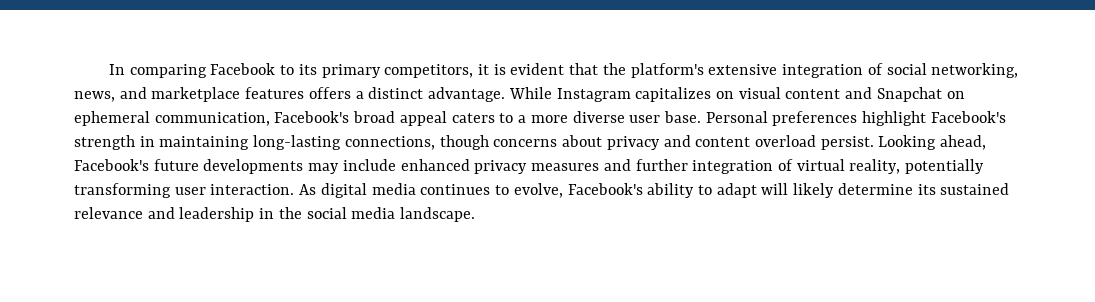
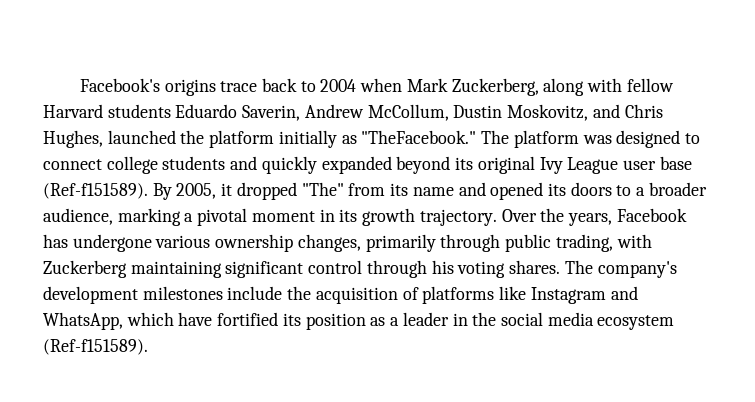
- In comparing Facebook to its primary competitors, it is evident that the platform's extensive integration of social networking, news, and marketplace features offers a distinct advantage. While Instagram capitalizes on visual content and Snapchat on ephemeral communication, Facebook's broad appeal caters to a more diverse user base. Personal preferences highlight Facebook's strength in maintaining long-lasting connections, though concerns about privacy and content overload persist. Looking ahead, Facebook's future developments may include enhanced privacy measures and further integration of virtual reality, potentially transforming user interaction. As digital media continues to evolve, Facebook's ability to adapt will likely determine its sustained relevance and leadership in the social media landscape.
+ Facebook's origins trace back to 2004 when Mark Zuckerberg, along with fellow Harvard students Eduardo Saverin, Andrew McCollum, Dustin Moskovitz, and Chris Hughes, launched the platform initially as "TheFacebook." The platform was designed to connect college students and quickly expanded beyond its original Ivy League user base (Ref-f151589). By 2005, it dropped "The" from its name and opened its doors to a broader audience, marking a pivotal moment in its growth trajectory. Over the years, Facebook has undergone various ownership changes, primarily through public trading, with Zuckerberg maintaining significant control through his voting shares. The company's development milestones include the acquisition of platforms like Instagram and WhatsApp, which have fortified its position as a leader in the social media ecosystem (Ref-f151589).

